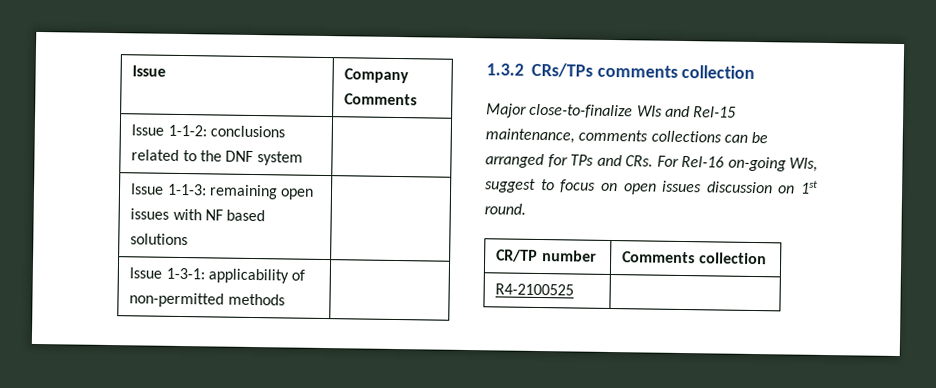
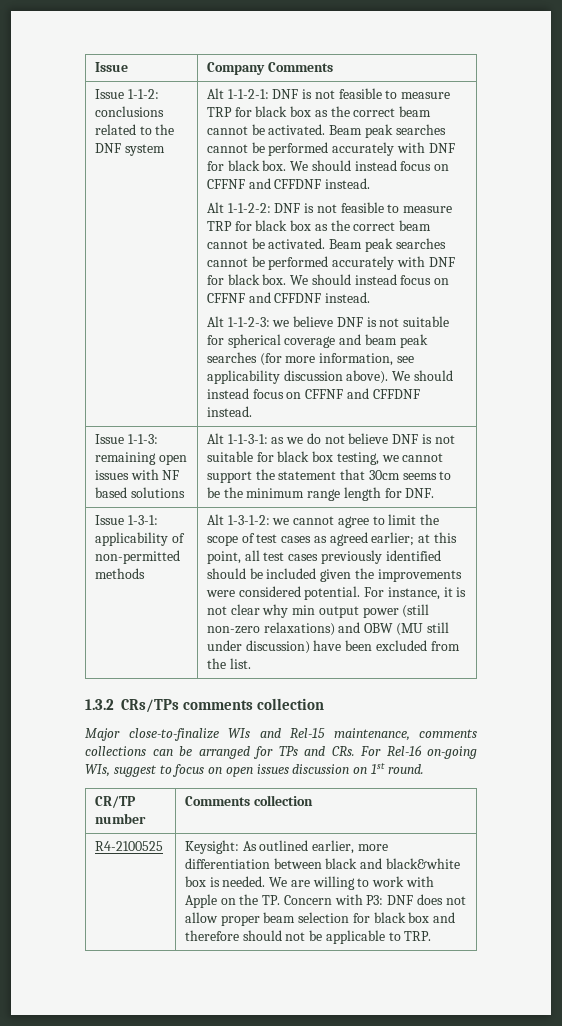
+ Alt 1-1-2-1: DNF is not feasible to measure TRP for black box as the correct beam cannot be activated. Beam peak searches cannot be performed accurately with DNF for black box. We should instead focus on CFFNF and CFFDNF instead.
+ Alt 1-1-2-2: DNF is not feasible to measure TRP for black box as the correct beam cannot be activated. Beam peak searches cannot be performed accurately with DNF for black box. We should instead focus on CFFNF and CFFDNF instead.
+ Alt 1-1-2-3: we believe DNF is not suitable for spherical coverage and beam peak searches (for more information, see applicability discussion above). We should instead focus on CFFNF and CFFDNF instead.
- Issue 1-1-3: remaining open issues with NF based solutions |
+ Issue 1-1-3: remaining open issues with NF based solutions | Alt 1-1-3-1: as we do not believe DNF is not suitable for black box testing, we cannot support the statement that 30cm seems to be the minimum range length for DNF.
+ Alt 1-3-1-2: we cannot agree to limit the scope of test cases as agreed earlier; at this point, all test cases previously identified should be included given the improvements were considered potential. For instance, it is not clear why min output power (still non-zero relaxations) and OBW (MU still under discussion) have been excluded from the list.
+ Keysight: As outlined earlier, more differentiation between black and black&white box is needed. We are willing to work with Apple on the TP. Concern with P3: DNF does not allow proper beam selection for black box and therefore should not be applicable to TRP.

